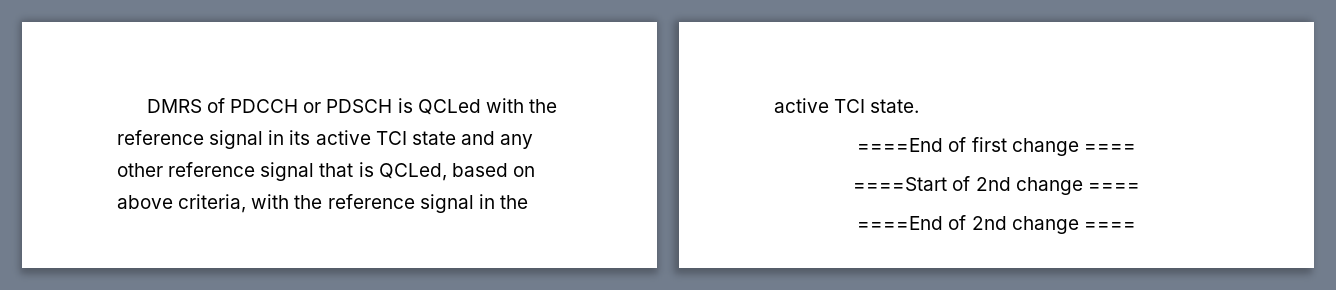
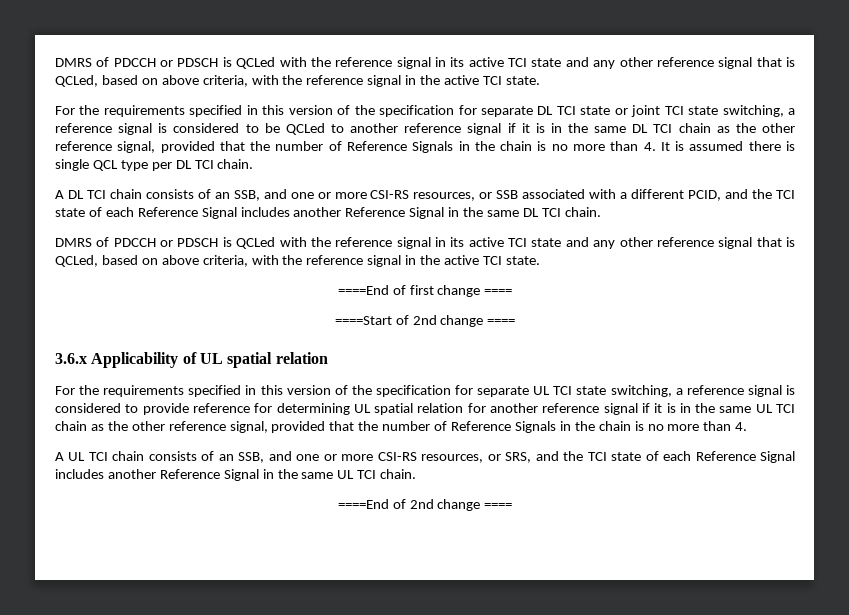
+ For the requirements specified in this version of the specification for separate DL TCI state or joint TCI state switching, a reference signal is considered to be QCLed to another reference signal if it is in the same DL TCI chain as the other reference signal, provided that the number of Reference Signals in the chain is no more than 4. It is assumed there is single QCL type per DL TCI chain.
+ A DL TCI chain consists of an SSB, and one or more CSI-RS resources, or SSB associated with a different PCID, and the TCI state of each Reference Signal includes another Reference Signal in the same DL TCI chain.
+ DMRS of PDCCH or PDSCH is QCLed with the reference signal in its active TCI state and any other reference signal that is QCLed, based on above criteria, with the reference signal in the active TCI state.
+ 3.6.x Applicability of UL spatial relation
+ For the requirements specified in this version of the specification for separate UL TCI state switching, a reference signal is considered to provide reference for determining UL spatial relation for another reference signal if it is in the same UL TCI chain as the other reference signal, provided that the number of Reference Signals in the chain is no more than 4.
+ A UL TCI chain consists of an SSB, and one or more CSI-RS resources, or SRS, and the TCI state of each Reference Signal includes another Reference Signal in the same UL TCI chain.

